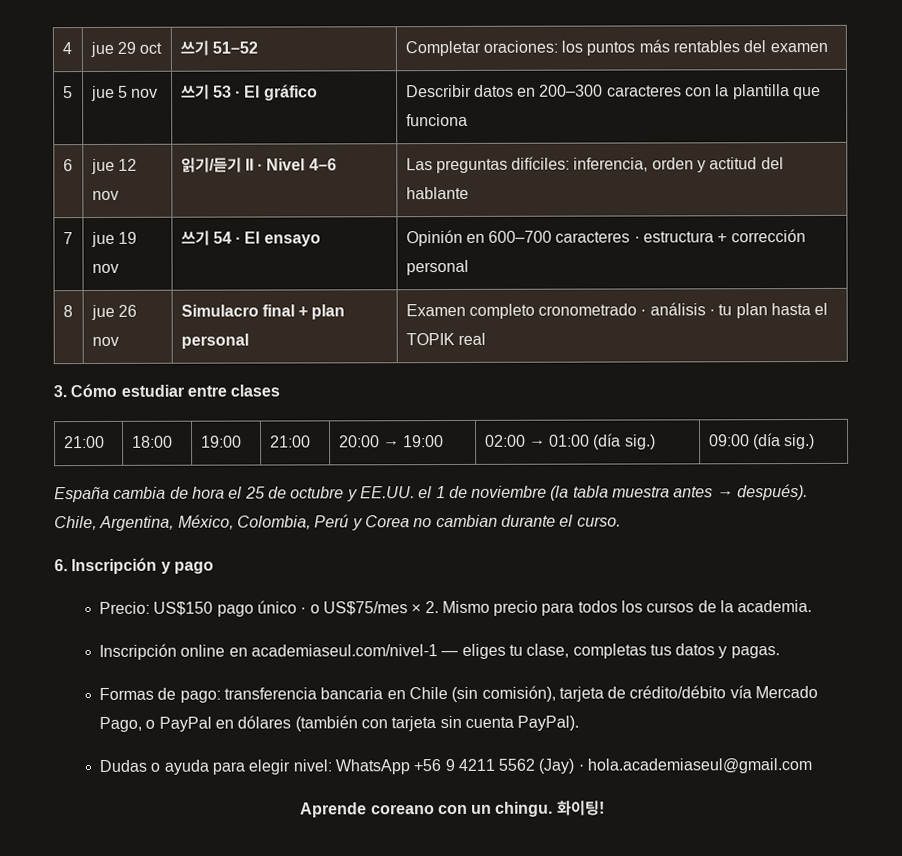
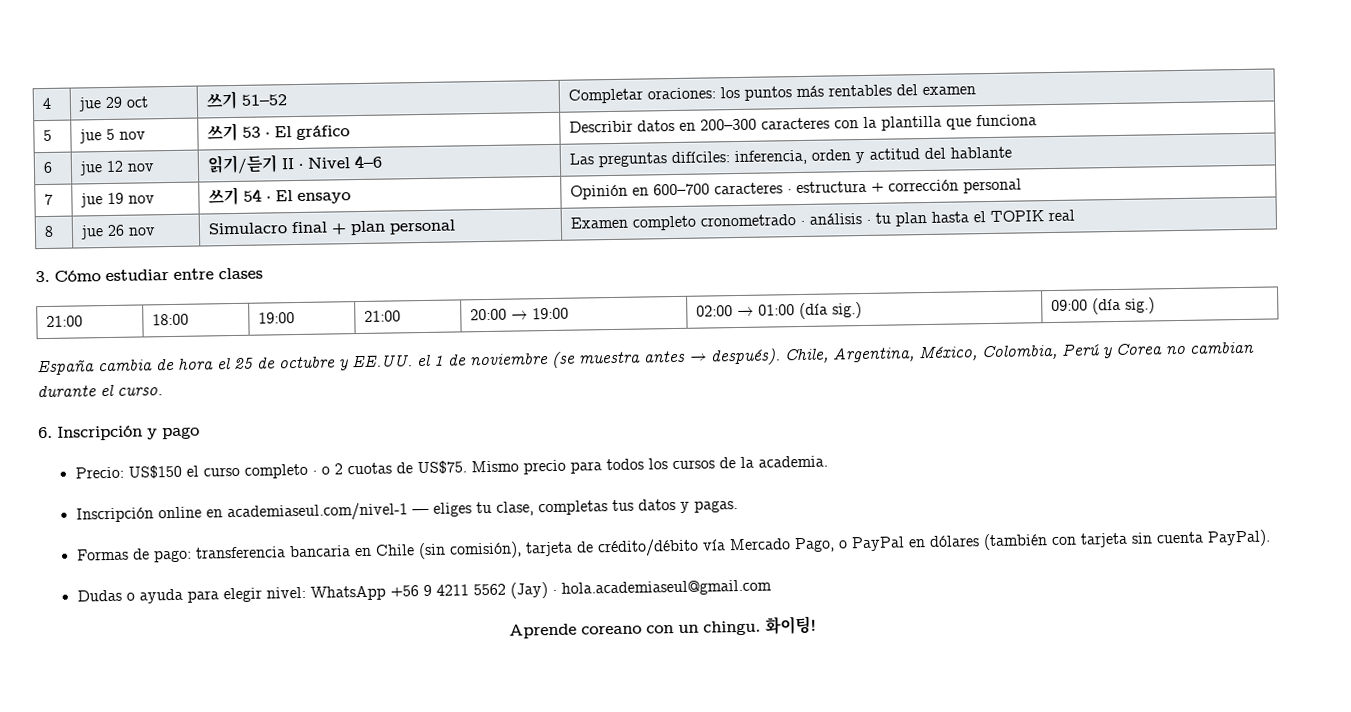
- España cambia de hora el 25 de octubre y EE.UU. el 1 de noviembre (la tabla muestra antes → después).
+ España cambia de hora el 25 de octubre y EE.UU. el 1 de noviembre (se muestra antes → después).
- Precio: US$150 pago único · o US$75/mes × 2. Mismo precio para todos los cursos de la academia.
+ Precio: US$150 el curso completo · o 2 cuotas de US$75. Mismo precio para todos los cursos de la academia.

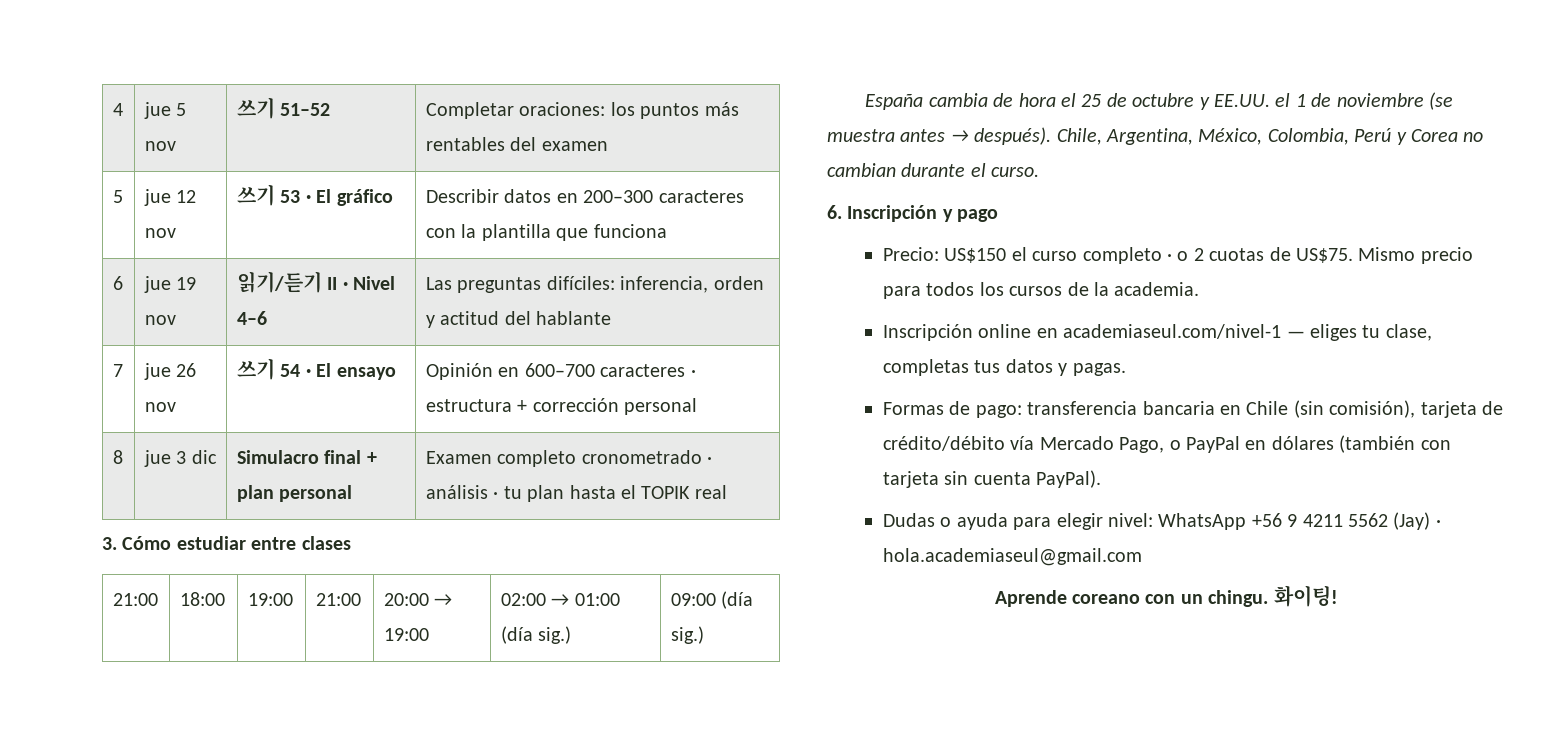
- 4 | jue 29 oct | 쓰기 51–52 | Completar oraciones: los puntos más rentables del examen
+ 4 | jue 5 nov | 쓰기 51–52 | Completar oraciones: los puntos más rentables del examen
- 5 | jue 5 nov | 쓰기 53 · El gráfico | Describir datos en 200–300 caracteres con la plantilla que funciona
+ 5 | jue 12 nov | 쓰기 53 · El gráfico | Describir datos en 200–300 caracteres con la plantilla que funciona
- 6 | jue 12 nov | 읽기/듣기 II · Nivel 4–6 | Las preguntas difíciles: inferencia, orden y actitud del hablante
+ 6 | jue 19 nov | 읽기/듣기 II · Nivel 4–6 | Las preguntas difíciles: inferencia, orden y actitud del hablante
- 7 | jue 19 nov | 쓰기 54 · El ensayo | Opinión en 600–700 caracteres · estructura + corrección personal
+ 7 | jue 26 nov | 쓰기 54 · El ensayo | Opinión en 600–700 caracteres · estructura + corrección personal
- 8 | jue 26 nov | Simulacro final + plan personal | Examen completo cronometrado · análisis · tu plan hasta el TOPIK real
+ 8 | jue 3 dic | Simulacro final + plan personal | Examen completo cronometrado · análisis · tu plan hasta el TOPIK real

